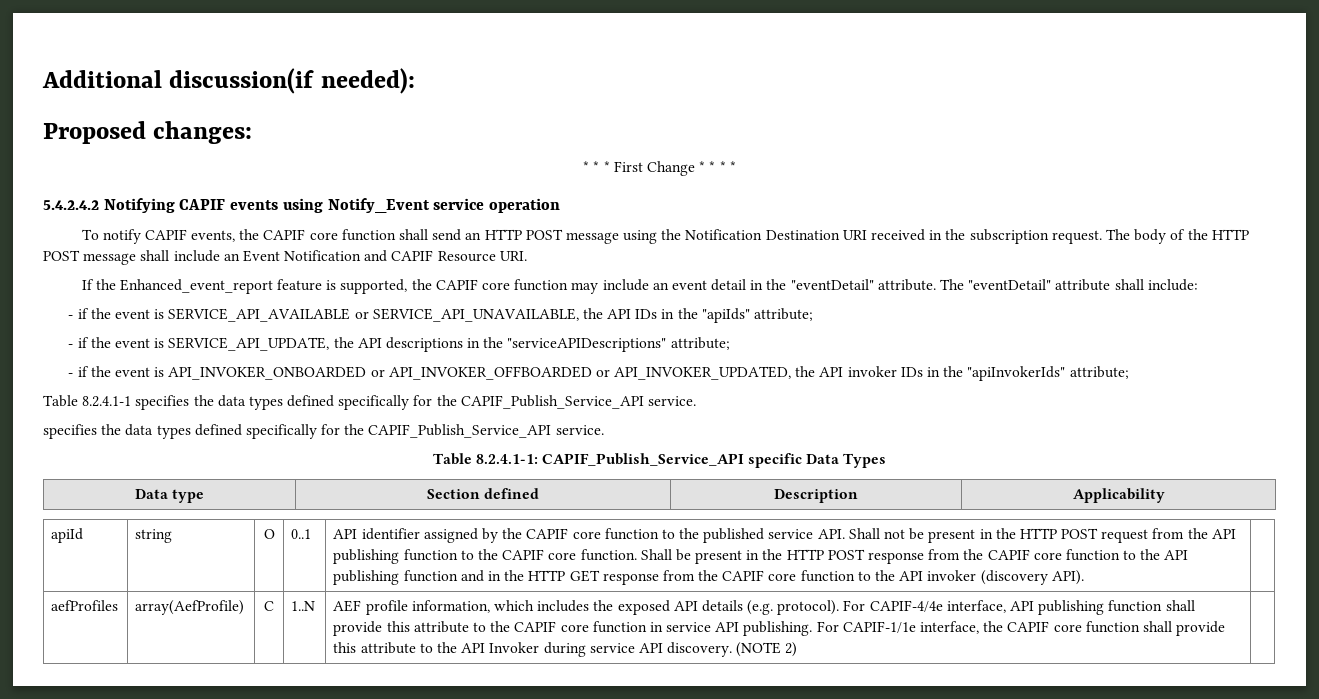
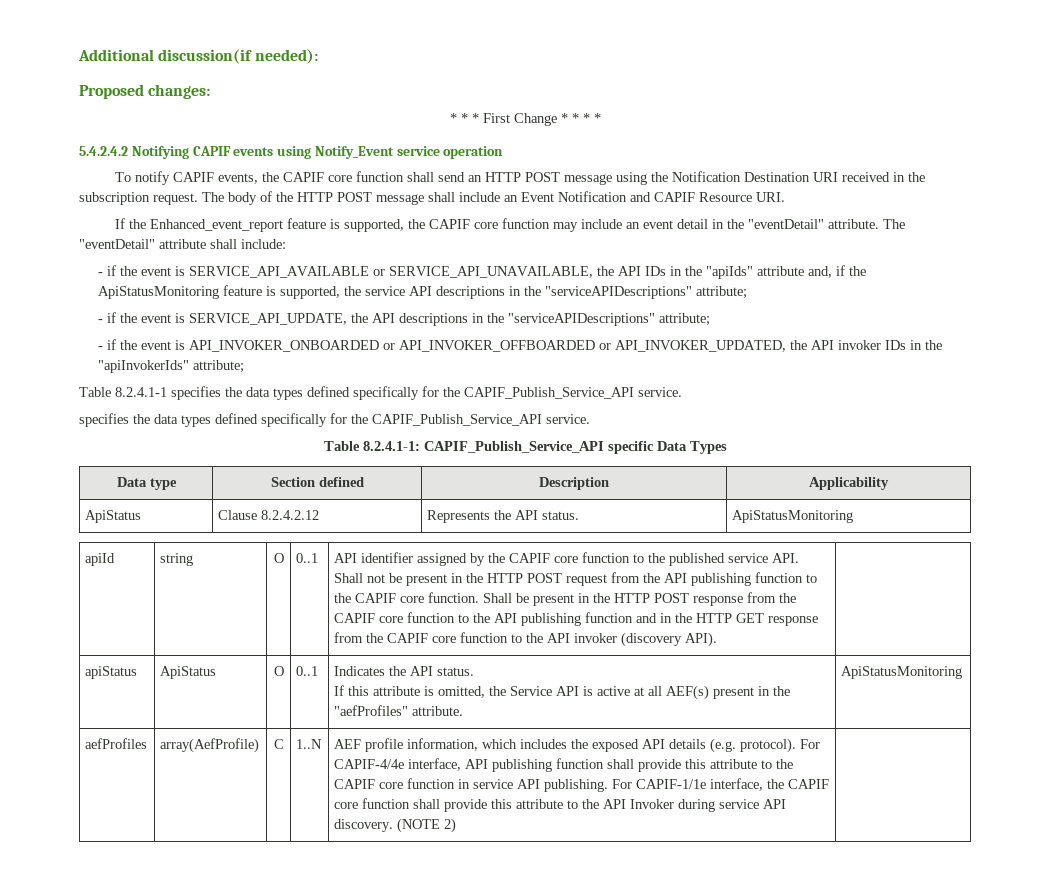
- - if the event is SERVICE_API_AVAILABLE or SERVICE_API_UNAVAILABLE, the API IDs in the "apiIds" attribute;
+ - if the event is SERVICE_API_AVAILABLE or SERVICE_API_UNAVAILABLE, the API IDs in the "apiIds" attribute and, if the ApiStatusMonitoring feature is supported, the service API descriptions in the "serviceAPIDescriptions" attribute;
+ ApiStatus | Clause 8.2.4.2.12 | Represents the API status. | ApiStatusMonitoring
+ apiStatus | ApiStatus | O | 0..1 | Indicates the API status.
+ If this attribute is omitted, the Service API is active at all AEF(s) present in the "aefProfiles" attribute. | ApiStatusMonitoring

